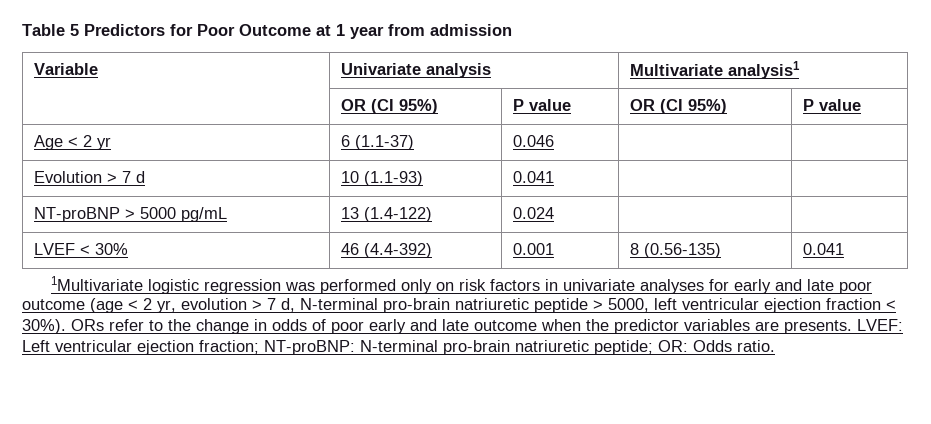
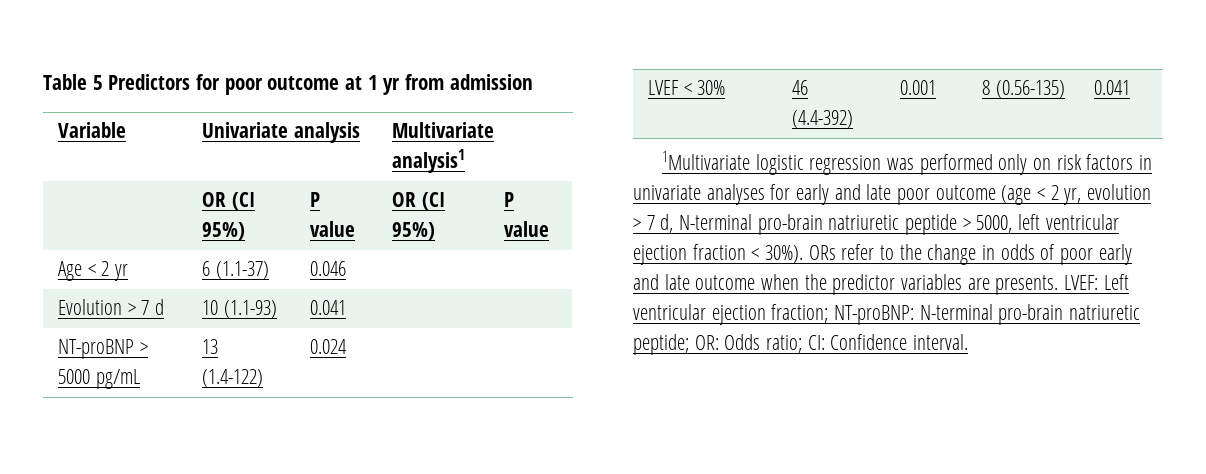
- Table 5 Predictors for Poor Outcome at 1 year from admission
+ Table 5 Predictors for poor outcome at 1 yr from admission
- LVEF: Left ventricular ejection fraction; NT-proBNP: N-terminal pro-brain natriuretic peptide; OR: Odds ratio.
+ LVEF: Left ventricular ejection fraction; NT-proBNP: N-terminal pro-brain natriuretic peptide; OR: Odds ratio; CI: Confidence interval.

